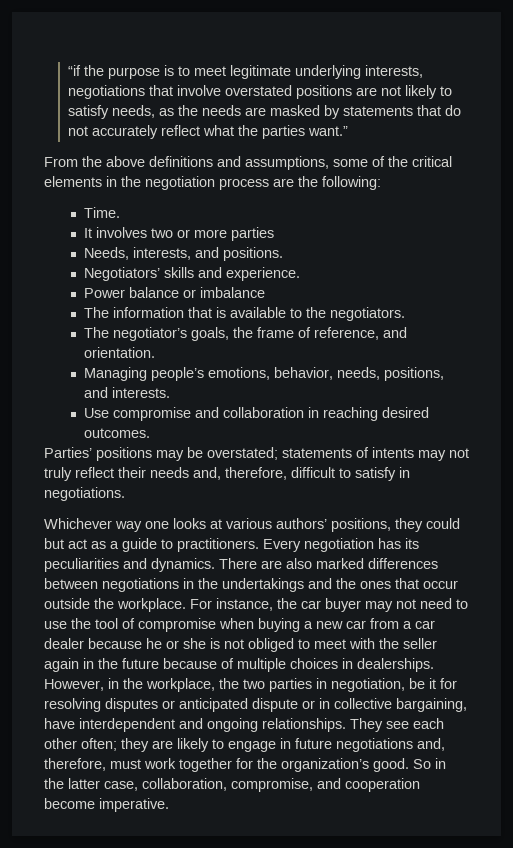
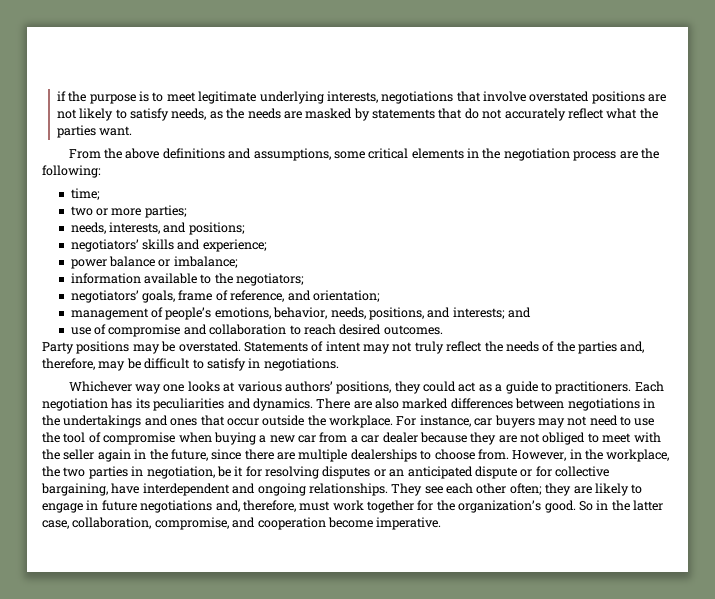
- “if the purpose is to meet legitimate underlying interests, negotiations that involve overstated positions are not likely to satisfy needs, as the needs are masked by statements that do not accurately reflect what the parties want.”
+ if the purpose is to meet legitimate underlying interests, negotiations that involve overstated positions are not likely to satisfy needs, as the needs are masked by statements that do not accurately reflect what the parties want.
- From the above definitions and assumptions, some of the critical elements in the negotiation process are the following:
+ From the above definitions and assumptions, some critical elements in the negotiation process are the following:
- Time.
- It involves two or more parties
- Needs, interests, and positions.
- Negotiators’ skills and experience.
- Power balance or imbalance
- The information that is available to the negotiators.
- The negotiator’s goals, the frame of reference, and orientation.
- Managing people’s emotions, behavior, needs, positions, and interests.
- Use compromise and collaboration in reaching desired outcomes.
+ time;
+ two or more parties;
+ needs, interests, and positions;
+ negotiators’ skills and experience;
+ power balance or imbalance;
+ information available to the negotiators;
+ negotiators’ goals, frame of reference, and orientation;
+ management of people’s emotions, behavior, needs, positions, and interests; and
+ use of compromise and collaboration to reach desired outcomes.
- Parties’ positions may be overstated; statements of intents may not truly reflect their needs and, therefore, difficult to satisfy in negotiations.
+ Party positions may be overstated. Statements of intent may not truly reflect the needs of the parties and, therefore, may be difficult to satisfy in negotiations.
- Whichever way one looks at various authors’ positions, they could but act as a guide to practitioners.
+ Whichever way one looks at various authors’ positions, they could act as a guide to practitioners.
- Every negotiation has its peculiarities and dynamics.
+ Each negotiation has its peculiarities and dynamics.
- There are also marked differences between negotiations in the undertakings and the ones that occur outside the workplace.
+ There are also marked differences between negotiations in the undertakings and ones that occur outside the workplace.
- For instance, the car buyer may not need to use the tool of compromise when buying a new car from a car dealer because he or she is not obliged to meet with the seller again in the future because of multiple choices in dealerships.
+ For instance, car buyers may not need to use the tool of compromise when buying a new car from a car dealer because they are not obliged to meet with the seller again in the future, since there are multiple dealerships to choose from.
- However, in the workplace, the two parties in negotiation, be it for resolving disputes or anticipated dispute or in collective bargaining, have interdependent and ongoing relationships.
+ However, in the workplace, the two parties in negotiation, be it for resolving disputes or an anticipated dispute or for collective bargaining, have interdependent and ongoing relationships.

